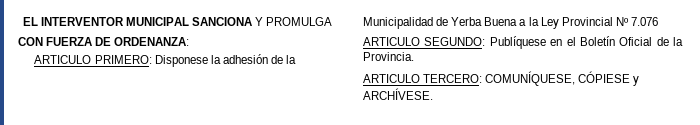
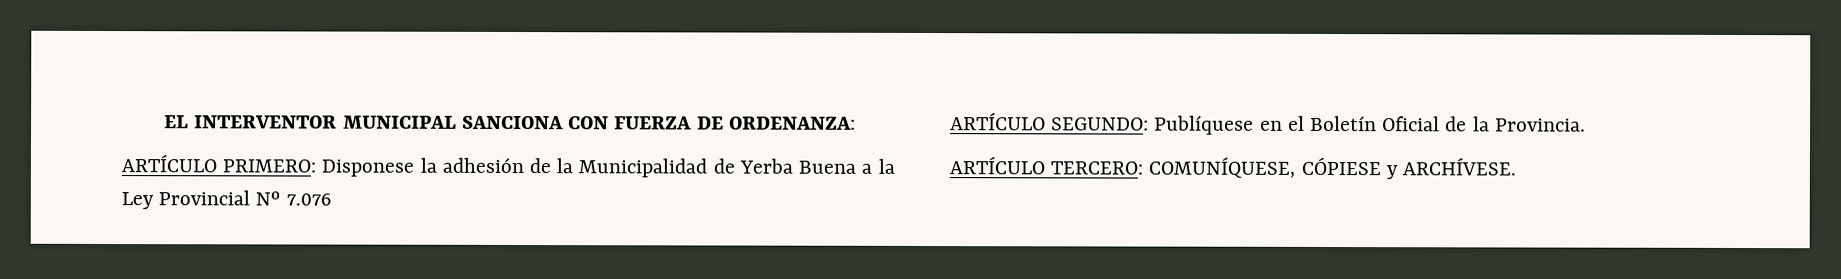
- EL INTERVENTOR MUNICIPAL SANCIONA Y PROMULGA
- CON FUERZA DE ORDENANZA:
+ EL INTERVENTOR MUNICIPAL SANCIONA CON FUERZA DE ORDENANZA:
- ARTICULO PRIMERO: Disponese la adhesión de la Municipalidad de Yerba Buena a la Ley Provincial Nº 7.076
+ ARTÍCULO PRIMERO: Disponese la adhesión de la Municipalidad de Yerba Buena a la Ley Provincial Nº 7.076
- ARTICULO SEGUNDO: Publíquese en el Boletín Oficial de la Provincia.
+ ARTÍCULO SEGUNDO: Publíquese en el Boletín Oficial de la Provincia.
- ARTICULO TERCERO: COMUNÍQUESE, CÓPIESE y ARCHÍVESE.
+ ARTÍCULO TERCERO: COMUNÍQUESE, CÓPIESE y ARCHÍVESE.

